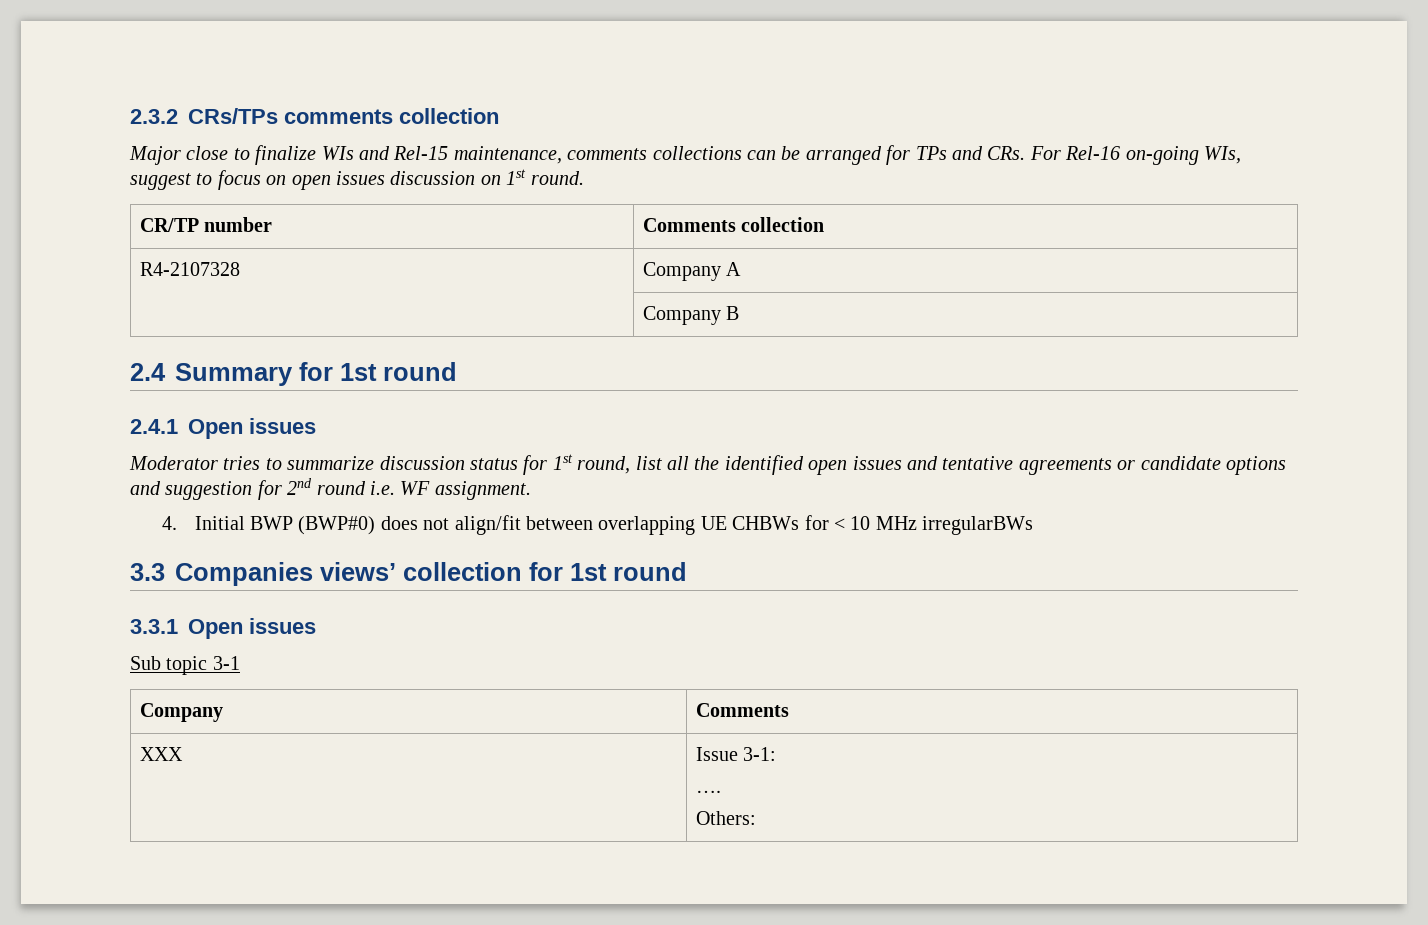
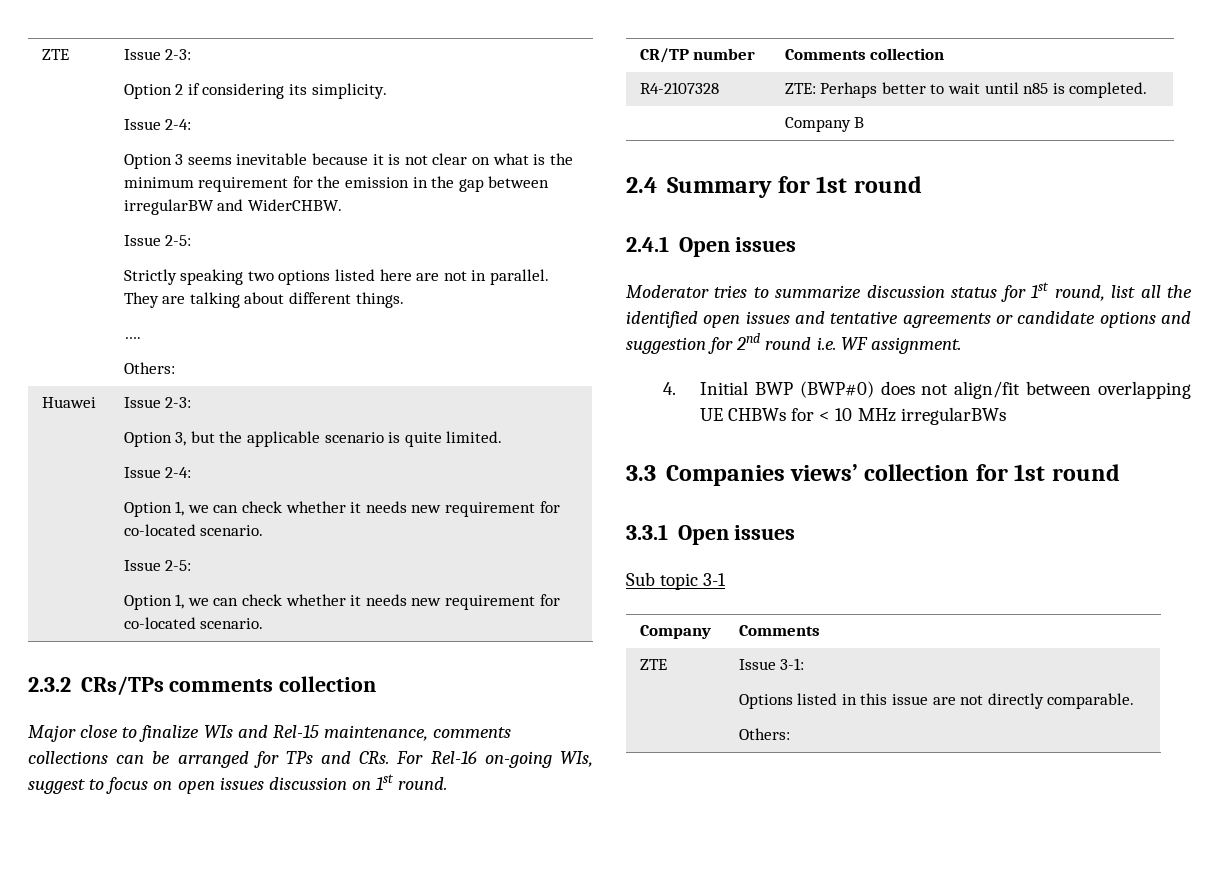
+ ZTE | Issue 2-3:
+ Option 2 if considering its simplicity.
+ Issue 2-4:
+ Option 3 seems inevitable because it is not clear on what is the minimum requirement for the emission in the gap between irregularBW and WiderCHBW.
+ Issue 2-5:
+ Strictly speaking two options listed here are not in parallel. They are talking about different things.
+ ….
+ Others:
+ Huawei | Issue 2-3:
+ Option 3, but the applicable scenario is quite limited.
+ Issue 2-4:
+ Option 1, we can check whether it needs new requirement for co-located scenario.
+ Issue 2-5:
+ Option 1, we can check whether it needs new requirement for co-located scenario.
- R4-2107328 | Company A
+ R4-2107328 | ZTE: Perhaps better to wait until n85 is completed.
- XXX | Issue 3-1:
- ….
+ ZTE | Issue 3-1:
+ Options listed in this issue are not directly comparable.

